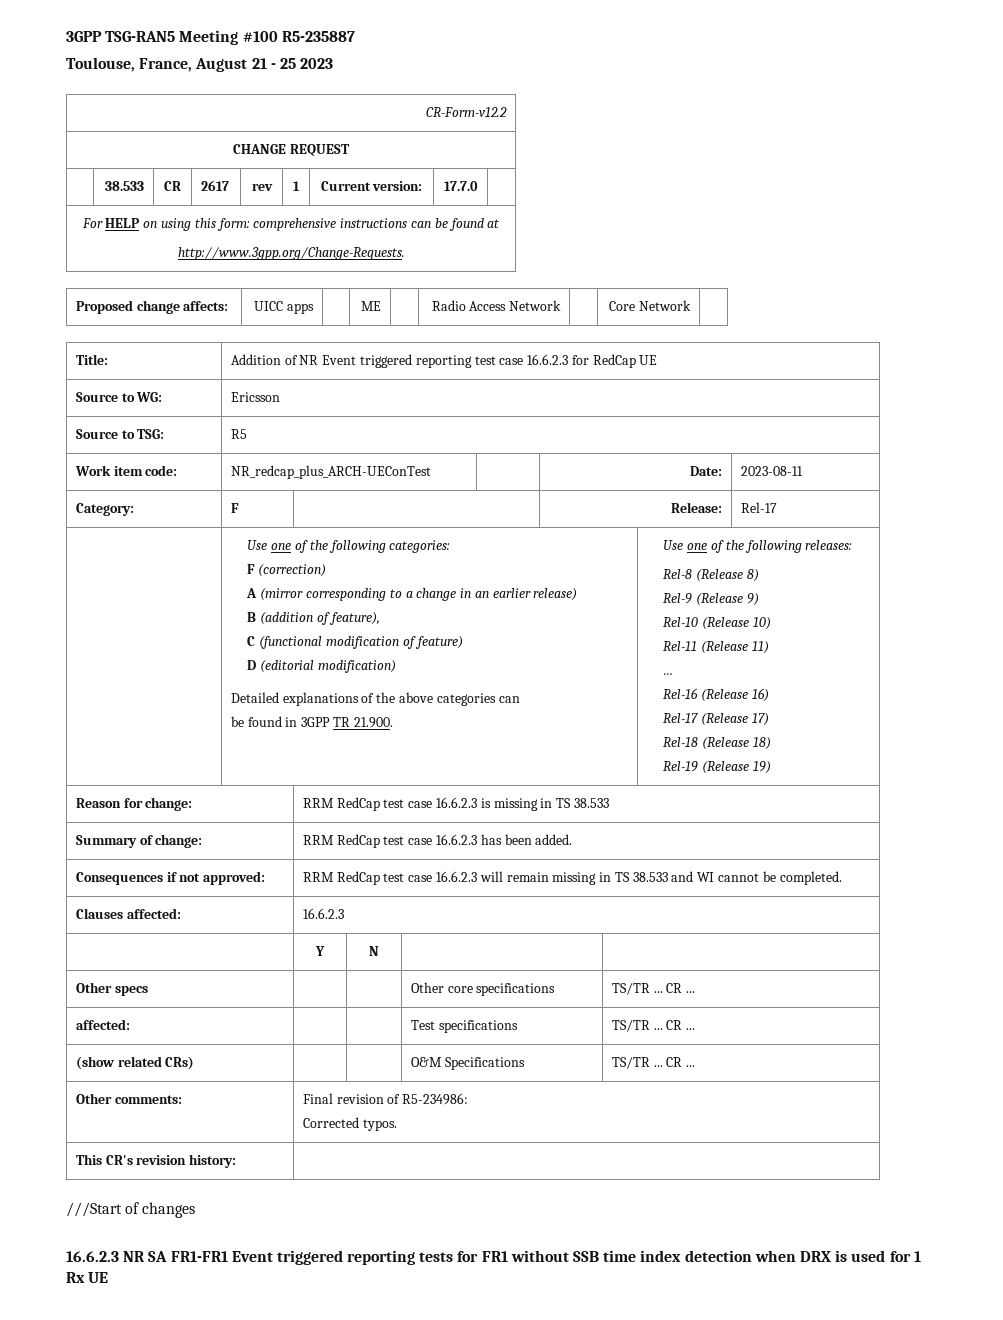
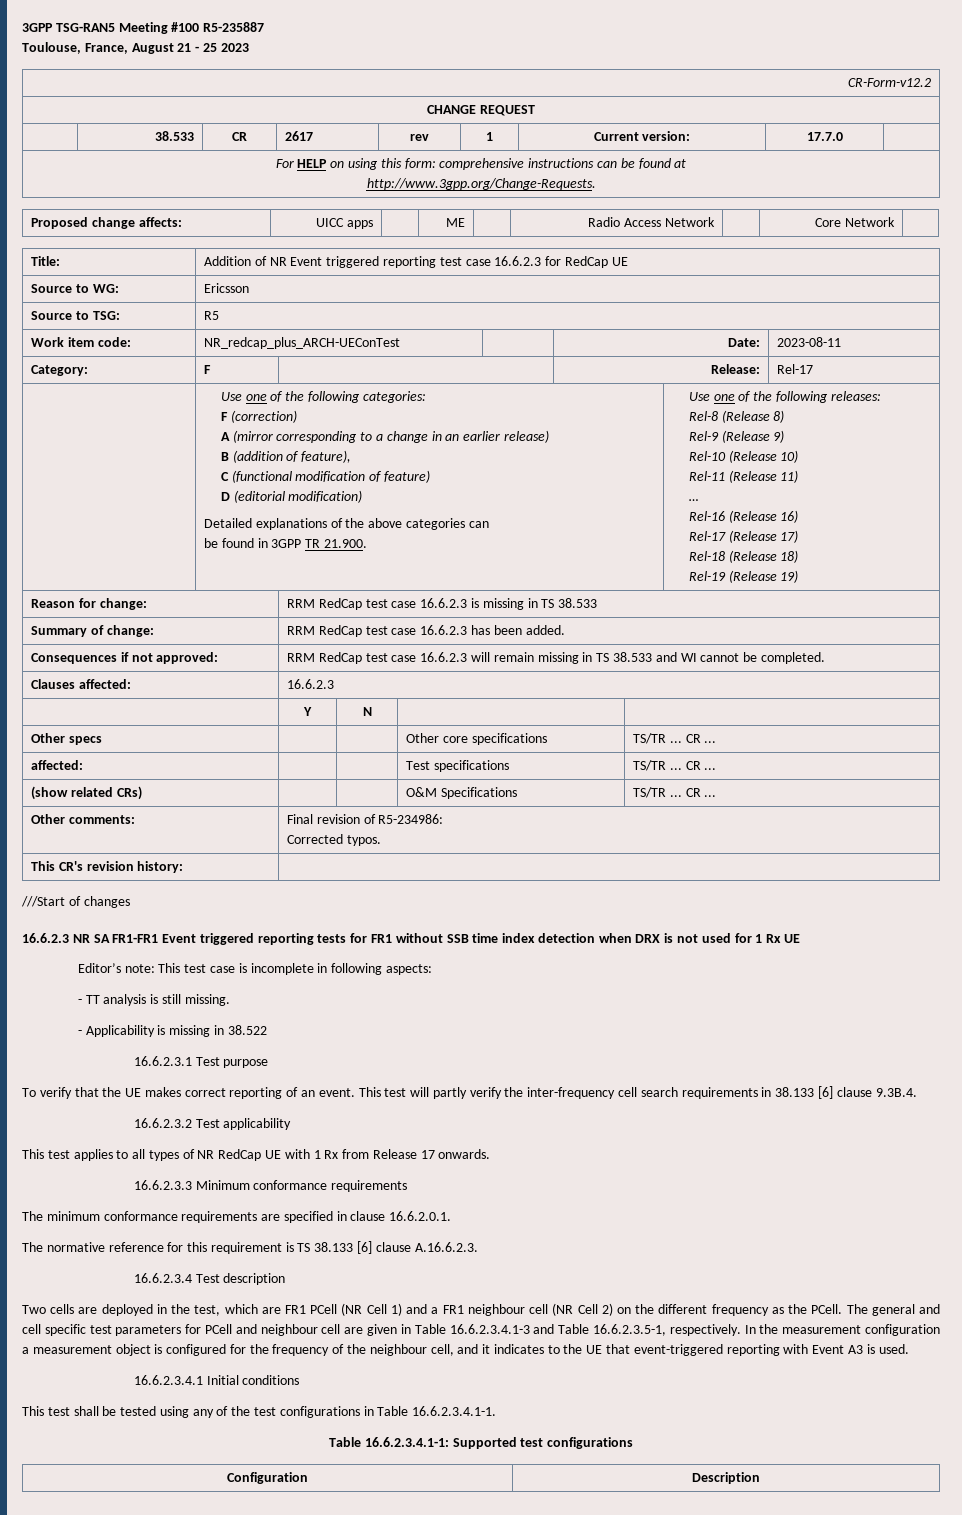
- 16.6.2.3 NR SA FR1-FR1 Event triggered reporting tests for FR1 without SSB time index detection when DRX is used for 1 Rx UE
+ 16.6.2.3 NR SA FR1-FR1 Event triggered reporting tests for FR1 without SSB time index detection when DRX is not used for 1 Rx UE
+ Editor’s note: This test case is incomplete in following aspects:
+ - TT analysis is still missing.
+ - Applicability is missing in 38.522
+ 16.6.2.3.1 Test purpose
+ To verify that the UE makes correct reporting of an event. This test will partly verify the inter-frequency cell search requirements in 38.133 [6] clause 9.3B.4.
+ 16.6.2.3.2 Test applicability
+ This test applies to all types of NR RedCap UE with 1 Rx from Release 17 onwards.
+ 16.6.2.3.3 Minimum conformance requirements
+ The minimum conformance requirements are specified in clause 16.6.2.0.1.
+ The normative reference for this requirement is TS 38.133 [6] clause A.16.6.2.3.
+ 16.6.2.3.4 Test description
+ Two cells are deployed in the test, which are FR1 PCell (NR Cell 1) and a FR1 neighbour cell (NR Cell 2) on the different frequency as the PCell. The general and cell specific test parameters for PCell and neighbour cell are given in Table 16.6.2.3.4.1-3 and Table 16.6.2.3.5-1, respectively. In the measurement configuration a measurement object is configured for the frequency of the neighbour cell, and it indicates to the UE that event-triggered reporting with Event A3 is used.
+ 16.6.2.3.4.1 Initial conditions
+ This test shall be tested using any of the test configurations in Table 16.6.2.3.4.1-1.
+ Table 16.6.2.3.4.1-1: Supported test configurations
+ Configuration | Description

